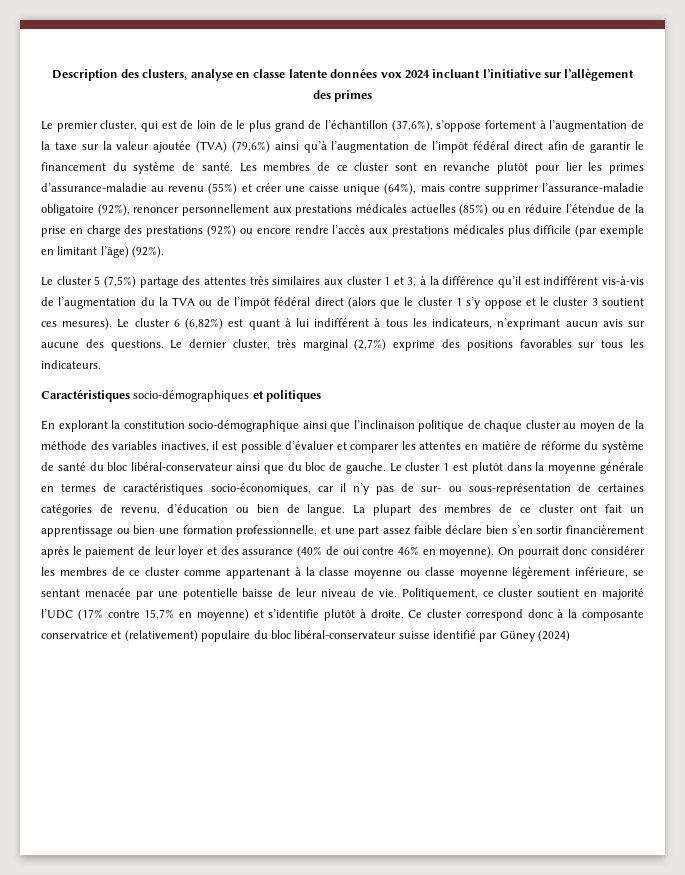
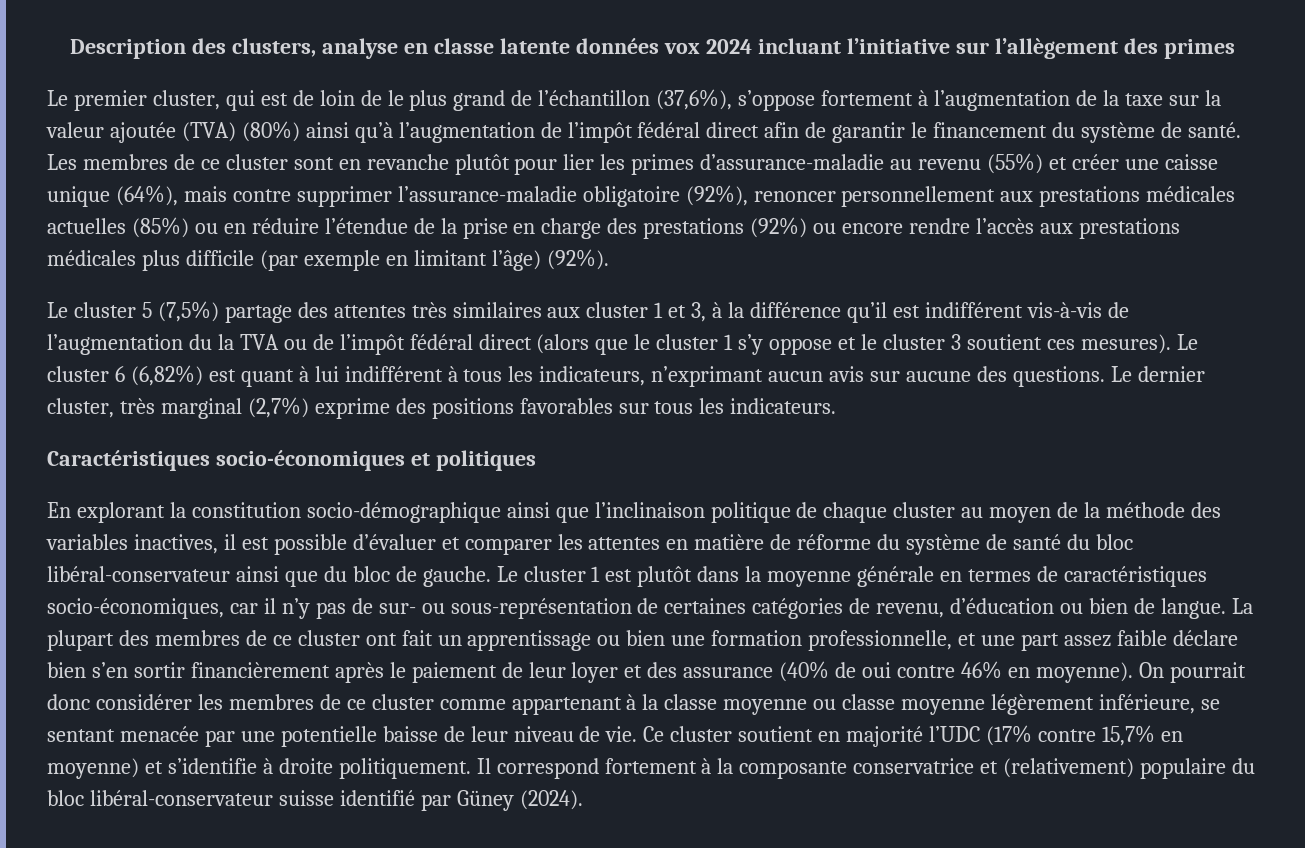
- Le premier cluster, qui est de loin de le plus grand de l’échantillon (37,6%), s’oppose fortement à l’augmentation de la taxe sur la valeur ajoutée (TVA) (79,6%) ainsi qu’à l’augmentation de l’impôt fédéral direct afin de garantir le financement du système de santé.
+ Le premier cluster, qui est de loin de le plus grand de l’échantillon (37,6%), s’oppose fortement à l’augmentation de la taxe sur la valeur ajoutée (TVA) (80%) ainsi qu’à l’augmentation de l’impôt fédéral direct afin de garantir le financement du système de santé.
- Caractéristiques socio-démographiques et politiques
+ Caractéristiques socio-économiques et politiques
- Politiquement, ce cluster soutient en majorité l’UDC (17% contre 15,7% en moyenne) et s’identifie plutôt à droite. Ce cluster correspond donc à la composante conservatrice et (relativement) populaire du bloc libéral-conservateur suisse identifié par Güney (2024)
+ Ce cluster soutient en majorité l’UDC (17% contre 15,7% en moyenne) et s’identifie à droite politiquement. Il correspond fortement à la composante conservatrice et (relativement) populaire du bloc libéral-conservateur suisse identifié par Güney (2024).

